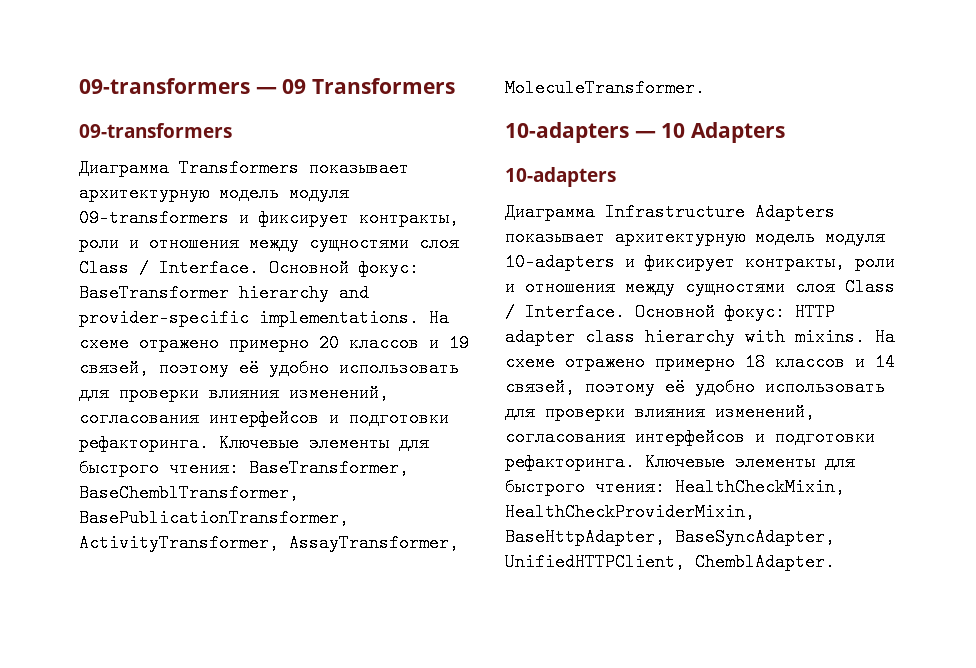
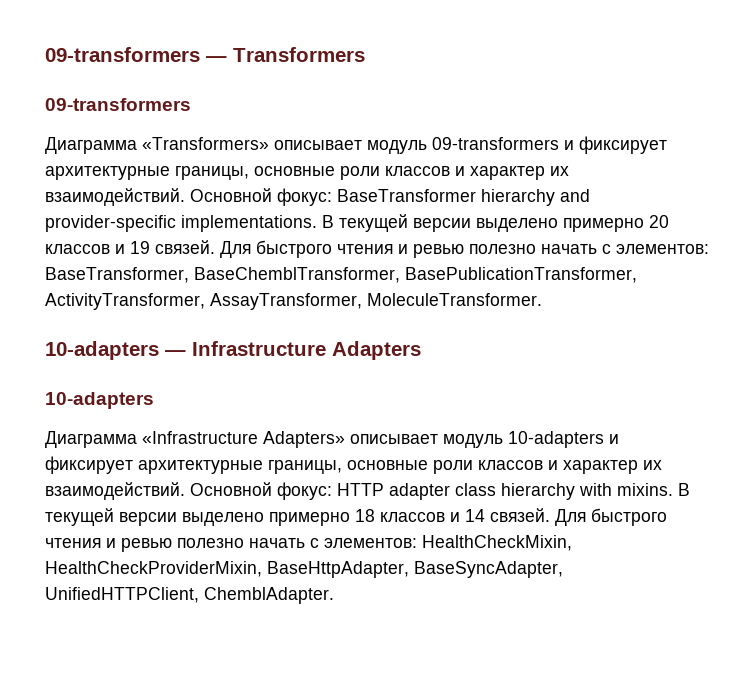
- 09-transformers — 09 Transformers
+ 09-transformers — Transformers
- Диаграмма Transformers показывает архитектурную модель модуля 09-transformers и фиксирует контракты, роли и отношения между сущностями слоя Class / Interface.
+ Диаграмма «Transformers» описывает модуль 09-transformers и фиксирует архитектурные границы, основные роли классов и характер их взаимодействий.
- На схеме отражено примерно 20 классов и 19 связей, поэтому её удобно использовать для проверки влияния изменений, согласования интерфейсов и подготовки рефакторинга. Ключевые элементы для быстрого чтения: BaseTransformer, BaseChemblTransformer, BasePublicationTransformer, ActivityTransformer, AssayTransformer, MoleculeTransformer.
+ В текущей версии выделено примерно 20 классов и 19 связей. Для быстрого чтения и ревью полезно начать с элементов: BaseTransformer, BaseChemblTransformer, BasePublicationTransformer, ActivityTransformer, AssayTransformer, MoleculeTransformer.
- 10-adapters — 10 Adapters
+ 10-adapters — Infrastructure Adapters
- Диаграмма Infrastructure Adapters показывает архитектурную модель модуля 10-adapters и фиксирует контракты, роли и отношения между сущностями слоя Class / Interface.
+ Диаграмма «Infrastructure Adapters» описывает модуль 10-adapters и фиксирует архитектурные границы, основные роли классов и характер их взаимодействий.
- На схеме отражено примерно 18 классов и 14 связей, поэтому её удобно использовать для проверки влияния изменений, согласования интерфейсов и подготовки рефакторинга. Ключевые элементы для быстрого чтения: HealthCheckMixin, HealthCheckProviderMixin, BaseHttpAdapter, BaseSyncAdapter, UnifiedHTTPClient, ChemblAdapter.
+ В текущей версии выделено примерно 18 классов и 14 связей. Для быстрого чтения и ревью полезно начать с элементов: HealthCheckMixin, HealthCheckProviderMixin, BaseHttpAdapter, BaseSyncAdapter, UnifiedHTTPClient, ChemblAdapter.

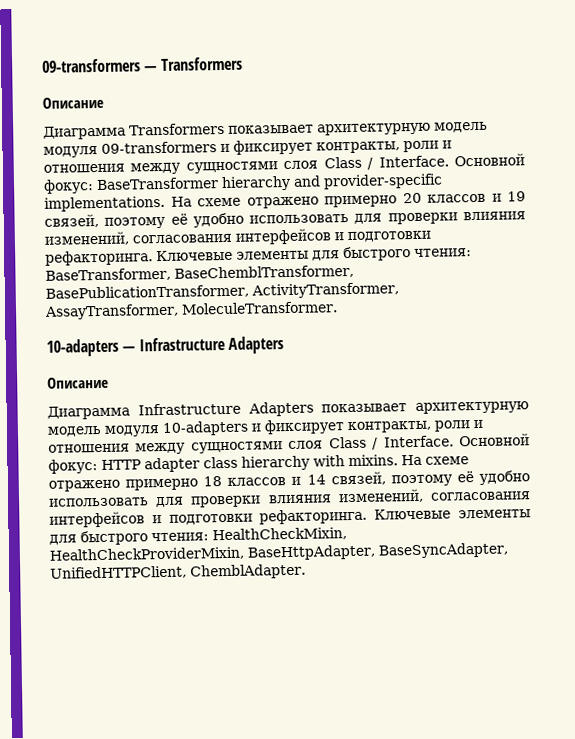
  09-transformers — Transformers
- 09-transformers
- Диаграмма «Transformers» описывает модуль 09-transformers и фиксирует архитектурные границы, основные роли классов и характер их взаимодействий.
+ Описание
+ Диаграмма Transformers показывает архитектурную модель модуля 09-transformers и фиксирует контракты, роли и отношения между сущностями слоя Class / Interface.
- В текущей версии выделено примерно 20 классов и 19 связей. Для быстрого чтения и ревью полезно начать с элементов: BaseTransformer, BaseChemblTransformer, BasePublicationTransformer, ActivityTransformer, AssayTransformer, MoleculeTransformer.
+ На схеме отражено примерно 20 классов и 19 связей, поэтому её удобно использовать для проверки влияния изменений, согласования интерфейсов и подготовки рефакторинга. Ключевые элементы для быстрого чтения: BaseTransformer, BaseChemblTransformer, BasePublicationTransformer, ActivityTransformer, AssayTransformer, MoleculeTransformer.
  10-adapters — Infrastructure Adapters
- 10-adapters
- Диаграмма «Infrastructure Adapters» описывает модуль 10-adapters и фиксирует архитектурные границы, основные роли классов и характер их взаимодействий.
+ Описание
+ Диаграмма Infrastructure Adapters показывает архитектурную модель модуля 10-adapters и фиксирует контракты, роли и отношения между сущностями слоя Class / Interface.
- В текущей версии выделено примерно 18 классов и 14 связей. Для быстрого чтения и ревью полезно начать с элементов: HealthCheckMixin, HealthCheckProviderMixin, BaseHttpAdapter, BaseSyncAdapter, UnifiedHTTPClient, ChemblAdapter.
+ На схеме отражено примерно 18 классов и 14 связей, поэтому её удобно использовать для проверки влияния изменений, согласования интерфейсов и подготовки рефакторинга. Ключевые элементы для быстрого чтения: HealthCheckMixin, HealthCheckProviderMixin, BaseHttpAdapter, BaseSyncAdapter, UnifiedHTTPClient, ChemblAdapter.

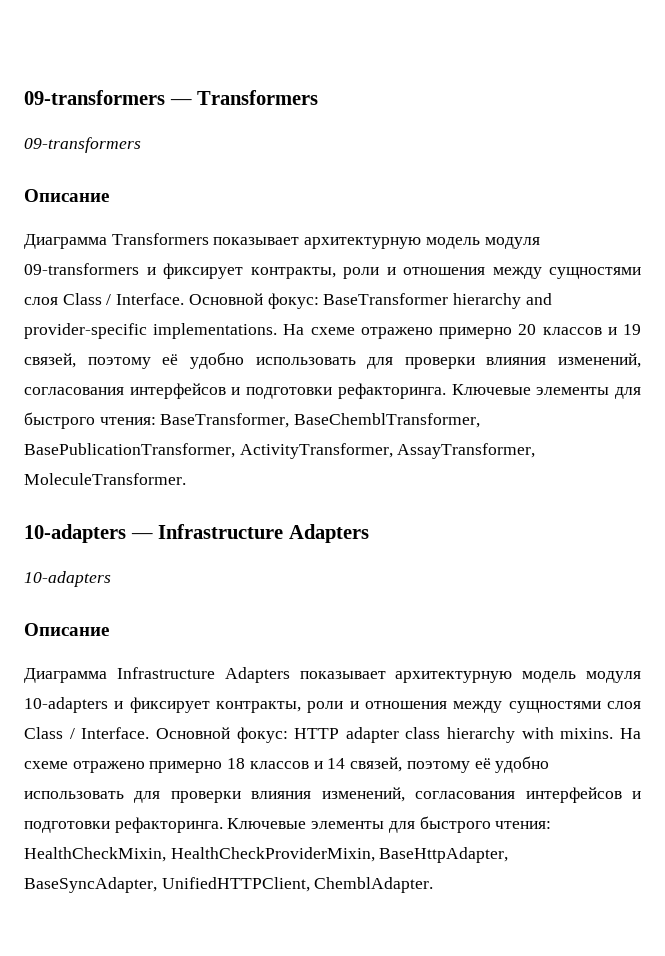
  09-transformers — Transformers
+ 09-transformers
  10-adapters — Infrastructure Adapters
+ 10-adapters

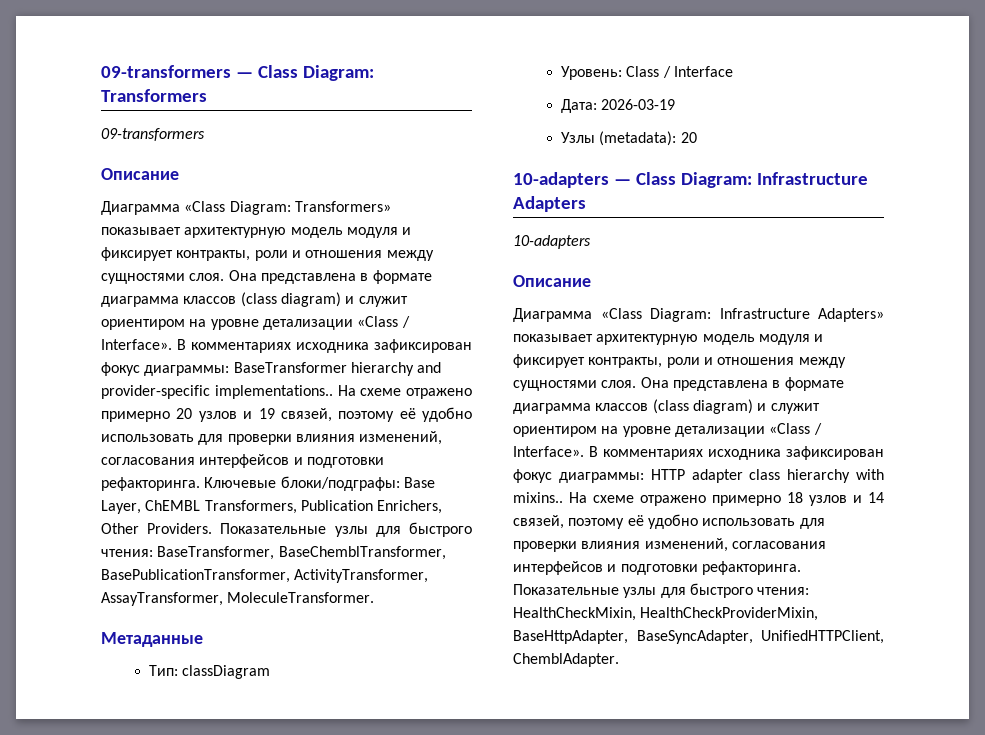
- 09-transformers — Transformers
+ 09-transformers — Class Diagram: Transformers
- Диаграмма Transformers показывает архитектурную модель модуля 09-transformers и фиксирует контракты, роли и отношения между сущностями слоя Class / Interface. Основной фокус: BaseTransformer hierarchy and provider-specific implementations.
+ Диаграмма «Class Diagram: Transformers» показывает архитектурную модель модуля и фиксирует контракты, роли и отношения между сущностями слоя. Она представлена в формате диаграмма классов (class diagram) и служит ориентиром на уровне детализации «Class / Interface». В комментариях исходника зафиксирован фокус диаграммы: BaseTransformer hierarchy and provider-specific implementations..
- На схеме отражено примерно 20 классов и 19 связей, поэтому её удобно использовать для проверки влияния изменений, согласования интерфейсов и подготовки рефакторинга.
+ На схеме отражено примерно 20 узлов и 19 связей, поэтому её удобно использовать для проверки влияния изменений, согласования интерфейсов и подготовки рефакторинга.
- Ключевые элементы для быстрого чтения: BaseTransformer, BaseChemblTransformer, BasePublicationTransformer, ActivityTransformer, AssayTransformer, MoleculeTransformer.
+ Ключевые блоки/подграфы: Base Layer, ChEMBL Transformers, Publication Enrichers, Other Providers. Показательные узлы для быстрого чтения: BaseTransformer, BaseChemblTransformer, BasePublicationTransformer, ActivityTransformer, AssayTransformer, MoleculeTransformer.
+ Метаданные
+ Тип: classDiagram
+ Уровень: Class / Interface
+ Дата: 2026-03-19
+ Узлы (metadata): 20
- 10-adapters — Infrastructure Adapters
+ 10-adapters — Class Diagram: Infrastructure Adapters
- Диаграмма Infrastructure Adapters показывает архитектурную модель модуля 10-adapters и фиксирует контракты, роли и отношения между сущностями слоя Class / Interface. Основной фокус: HTTP adapter class hierarchy with mixins.
+ Диаграмма «Class Diagram: Infrastructure Adapters» показывает архитектурную модель модуля и фиксирует контракты, роли и отношения между сущностями слоя. Она представлена в формате диаграмма классов (class diagram) и служит ориентиром на уровне детализации «Class / Interface». В комментариях исходника зафиксирован фокус диаграммы: HTTP adapter class hierarchy with mixins..
- На схеме отражено примерно 18 классов и 14 связей, поэтому её удобно использовать для проверки влияния изменений, согласования интерфейсов и подготовки рефакторинга.
+ На схеме отражено примерно 18 узлов и 14 связей, поэтому её удобно использовать для проверки влияния изменений, согласования интерфейсов и подготовки рефакторинга.
- Ключевые элементы для быстрого чтения: HealthCheckMixin, HealthCheckProviderMixin, BaseHttpAdapter, BaseSyncAdapter, UnifiedHTTPClient, ChemblAdapter.
+ Показательные узлы для быстрого чтения: HealthCheckMixin, HealthCheckProviderMixin, BaseHttpAdapter, BaseSyncAdapter, UnifiedHTTPClient, ChemblAdapter.

